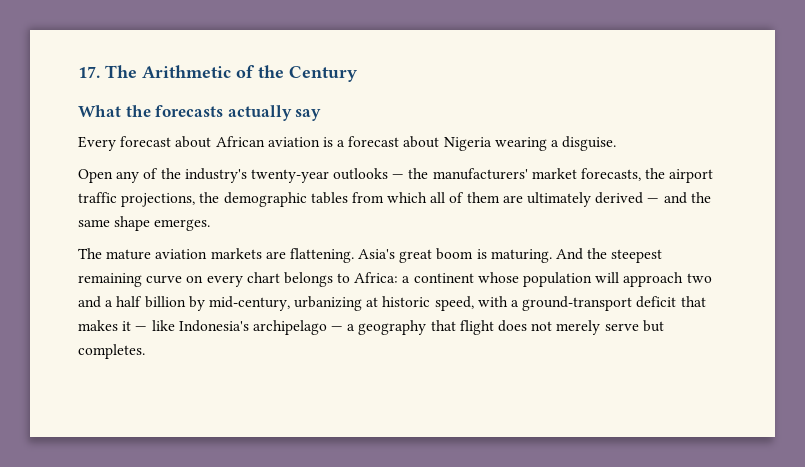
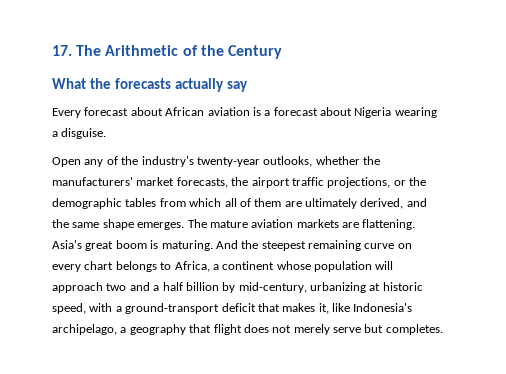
- Open any of the industry's twenty-year outlooks — the manufacturers' market forecasts, the airport traffic projections, the demographic tables from which all of them are ultimately derived — and the same shape emerges.
- The mature aviation markets are flattening.
+ Open any of the industry's twenty-year outlooks, whether the manufacturers' market forecasts, the airport traffic projections, or the demographic tables from which all of them are ultimately derived, and the same shape emerges. The mature aviation markets are flattening.
- And the steepest remaining curve on every chart belongs to Africa: a continent whose population will approach two and a half billion by mid-century, urbanizing at historic speed, with a ground-transport deficit that makes it — like Indonesia's archipelago — a geography that flight does not merely serve but completes.
+ And the steepest remaining curve on every chart belongs to Africa, a continent whose population will approach two and a half billion by mid-century, urbanizing at historic speed, with a ground-transport deficit that makes it, like Indonesia's archipelago, a geography that flight does not merely serve but completes.

